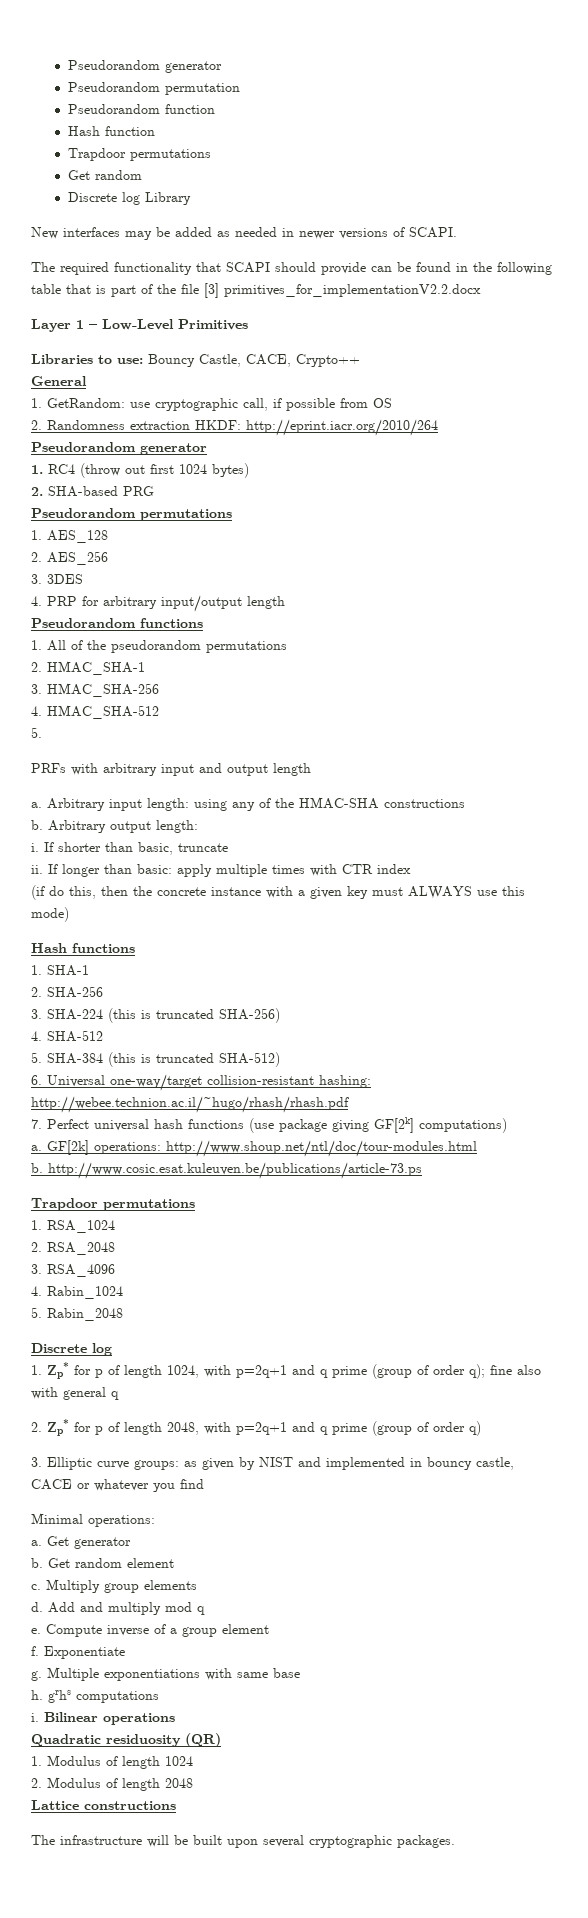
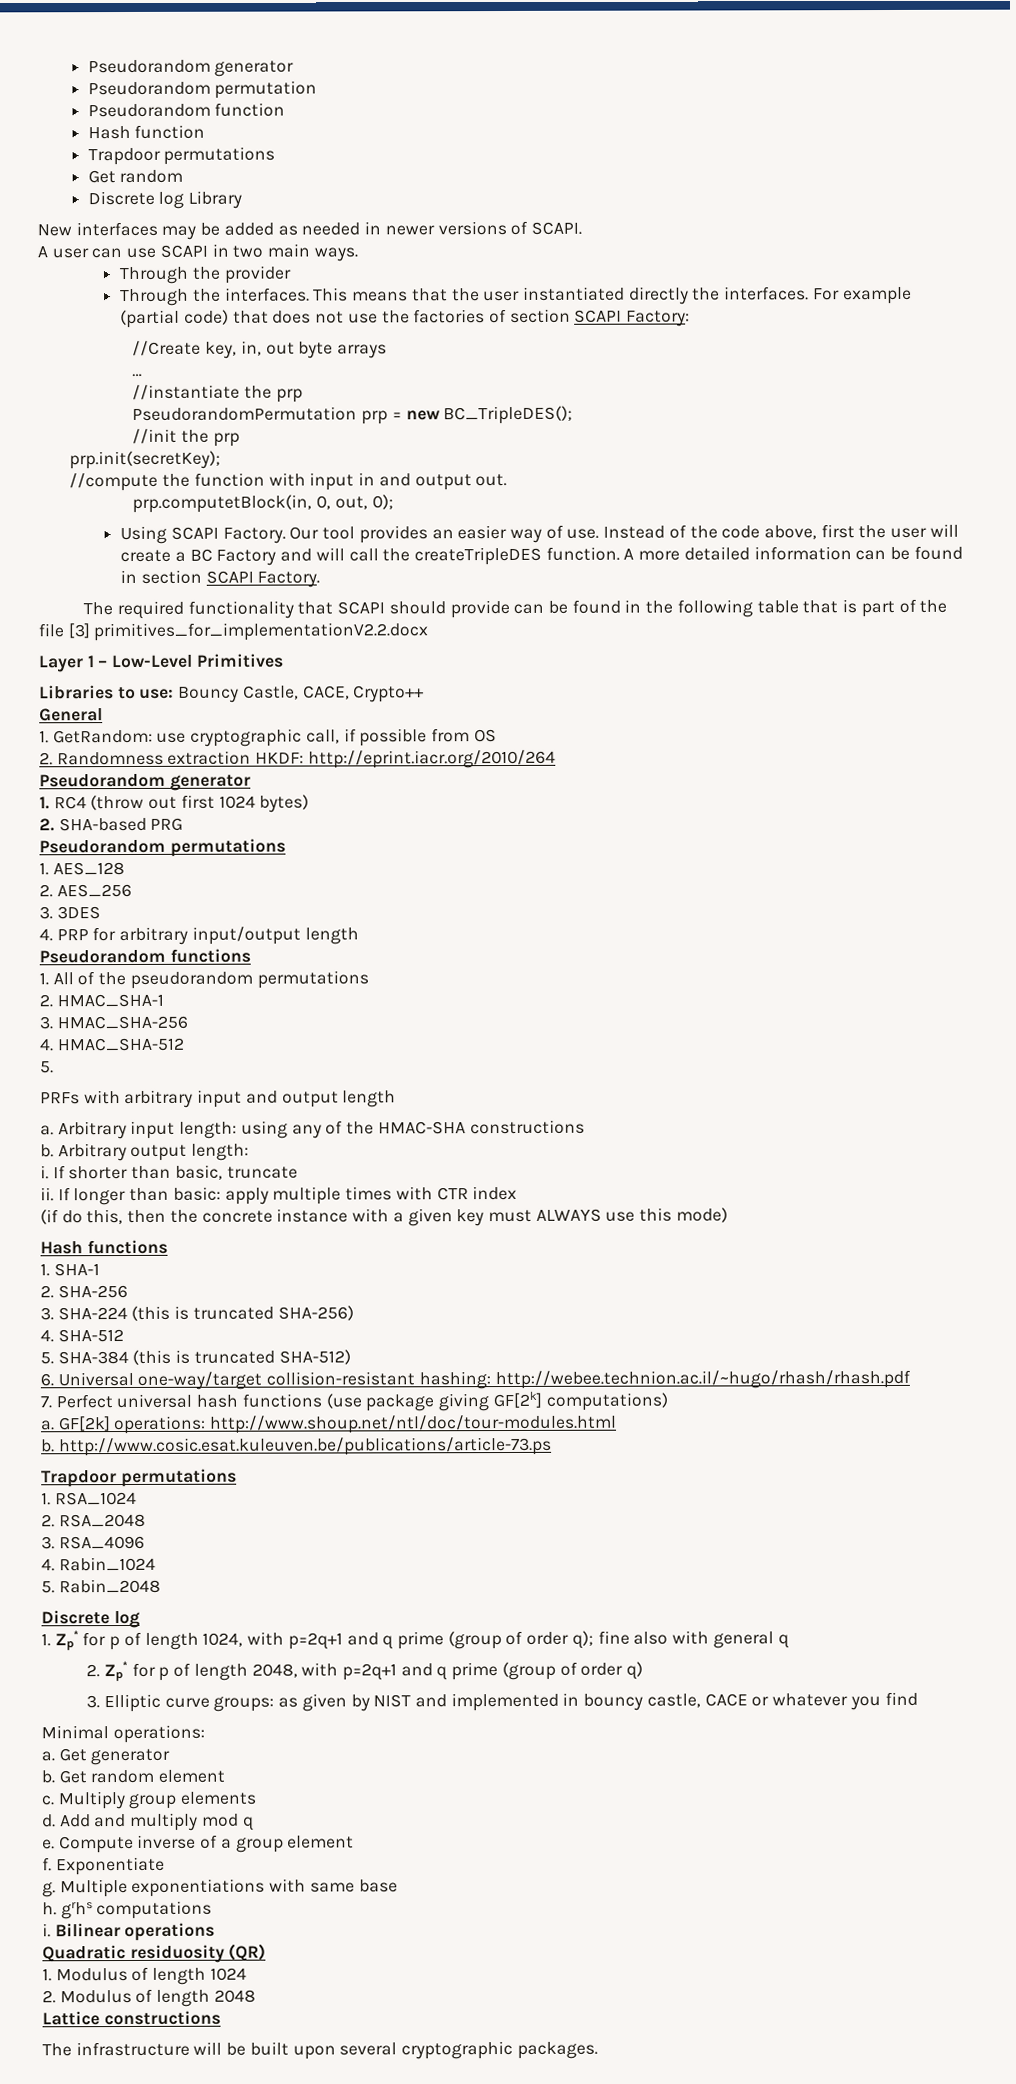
+ A user can use SCAPI in two main ways.
+ Through the provider
+ Through the interfaces. This means that the user instantiated directly the interfaces. For example (partial code) that does not use the factories of section SCAPI Factory:
+ //Create key, in, out byte arrays
+ …
+ //instantiate the prp
+ PseudorandomPermutation prp = new BC_TripleDES();
+ //init the prp
+ prp.init(secretKey);
+ //compute the function with input in and output out.
+ prp.computetBlock(in, 0, out, 0);
+ Using SCAPI Factory. Our tool provides an easier way of use. Instead of the code above, first the user will create a BC Factory and will call the createTripleDES function. A more detailed information can be found in section SCAPI Factory.

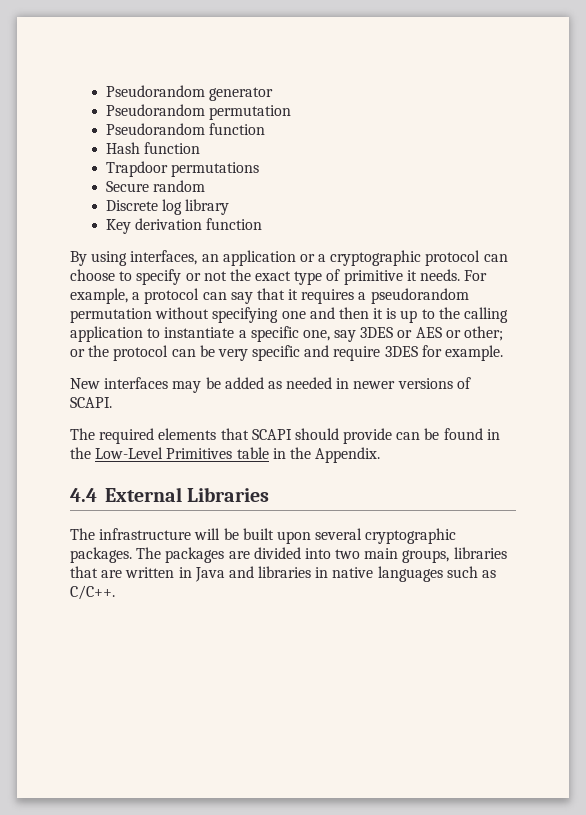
  Hash function
  Trapdoor permutations
- Get random
+ Secure random
- Discrete log Library
+ Discrete log library
+ Key derivation function
+ By using interfaces, an application or a cryptographic protocol can choose to specify or not the exact type of primitive it needs. For example, a protocol can say that it requires a pseudorandom permutation without specifying one and then it is up to the calling application to instantiate a specific one, say 3DES or AES or other; or the protocol can be very specific and require 3DES for example.
- A user can use SCAPI in two main ways.
- Through the provider
- Through the interfaces. This means that the user instantiated directly the interfaces. For example (partial code) that does not use the factories of section SCAPI Factory:
- //Create key, in, out byte arrays
- …
- //instantiate the prp
- PseudorandomPermutation prp = new BC_TripleDES();
- //init the prp
- prp.init(secretKey);
- //compute the function with input in and output out.
- prp.computetBlock(in, 0, out, 0);
- Using SCAPI Factory. Our tool provides an easier way of use. Instead of the code above, first the user will create a BC Factory and will call the createTripleDES function. A more detailed information can be found in section SCAPI Factory.
- The required functionality that SCAPI should provide can be found in the following table that is part of the file [3] primitives_for_implementationV2.2.docx
- Layer 1 – Low-Level Primitives
- Libraries to use: Bouncy Castle, CACE, Crypto++
- General
- 1. GetRandom: use cryptographic call, if possible from OS
- 2. Randomness extraction HKDF: http://eprint.iacr.org/2010/264
- Pseudorandom generator
- 1. RC4 (throw out first 1024 bytes)
- 2. SHA-based PRG
- Pseudorandom permutations
- 1. AES_128
- 2. AES_256
- 3. 3DES
- 4. PRP for arbitrary input/output length
- Pseudorandom functions
- 1. All of the pseudorandom permutations
- 2. HMAC_SHA-1
- 3. HMAC_SHA-256
- 4. HMAC_SHA-512
- 5.
- PRFs with arbitrary input and output length
- a. Arbitrary input length: using any of the HMAC-SHA constructions
- b. Arbitrary output length:
- i. If shorter than basic, truncate
- ii. If longer than basic: apply multiple times with CTR index
- (if do this, then the concrete instance with a given key must ALWAYS use this mode)
- Hash functions
- 1. SHA-1
- 2. SHA-256
- 3. SHA-224 (this is truncated SHA-256)
- 4. SHA-512
- 5. SHA-384 (this is truncated SHA-512)
- 6. Universal one-way/target collision-resistant hashing: http://webee.technion.ac.il/~hugo/rhash/rhash.pdf
- 7. Perfect universal hash functions (use package giving GF[2k] computations)
- a. GF[2k] operations: http://www.shoup.net/ntl/doc/tour-modules.html
- b. http://www.cosic.esat.kuleuven.be/publications/article-73.ps
- Trapdoor permutations
- 1. RSA_1024
- 2. RSA_2048
- 3. RSA_4096
- 4. Rabin_1024
- 5. Rabin_2048
- Discrete log
- 1. Zp* for p of length 1024, with p=2q+1 and q prime (group of order q); fine also with general q
- 2. Zp* for p of length 2048, with p=2q+1 and q prime (group of order q)
- 3. Elliptic curve groups: as given by NIST and implemented in bouncy castle, CACE or whatever you find
- Minimal operations:
- a. Get generator
- b. Get random element
- c. Multiply group elements
- d. Add and multiply mod q
- e. Compute inverse of a group element
- f. Exponentiate
- g. Multiple exponentiations with same base
- h. grhs computations
- i. Bilinear operations
- Quadratic residuosity (QR)
- 1. Modulus of length 1024
- 2. Modulus of length 2048
- Lattice constructions
+ The required elements that SCAPI should provide can be found in the Low-Level Primitives table in the Appendix.
+ 4.4 External Libraries
+ The packages are divided into two main groups, libraries that are written in Java and libraries in native languages such as C/C++.

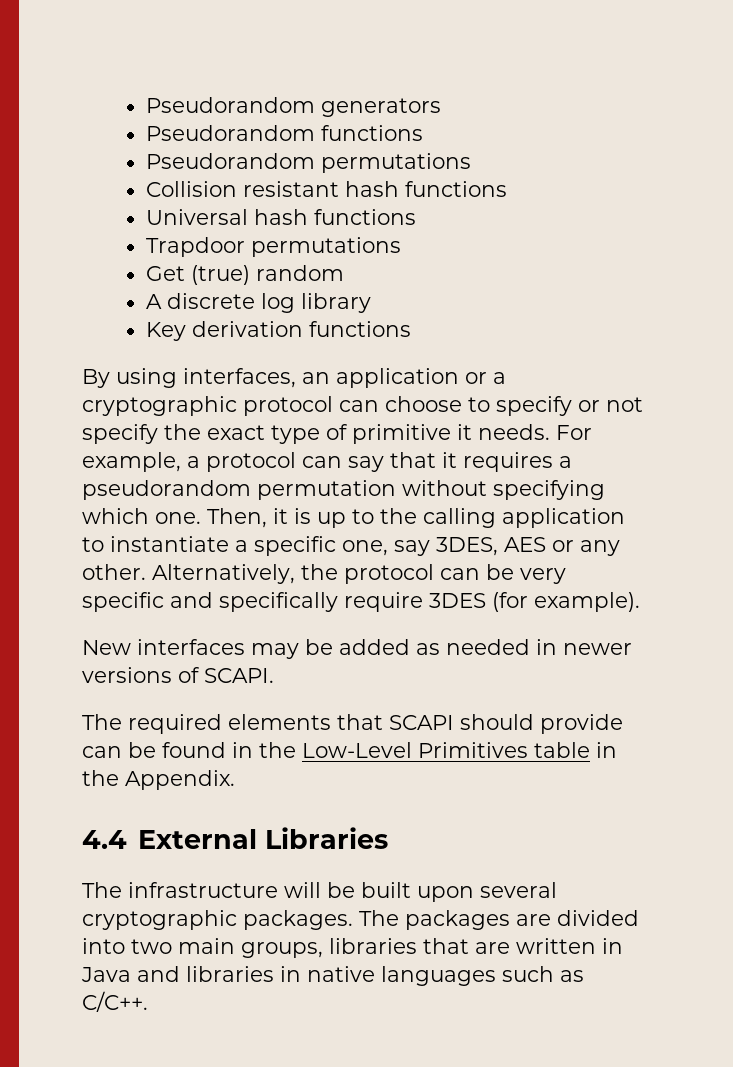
- Pseudorandom generator
- Pseudorandom permutation
- Pseudorandom function
- Hash function
+ Pseudorandom generators
+ Pseudorandom functions
+ Pseudorandom permutations
+ Collision resistant hash functions
+ Universal hash functions
- Secure random
+ Get (true) random
- Discrete log library
+ A discrete log library
- Key derivation function
+ Key derivation functions
- By using interfaces, an application or a cryptographic protocol can choose to specify or not the exact type of primitive it needs.
+ By using interfaces, an application or a cryptographic protocol can choose to specify or not specify the exact type of primitive it needs.
- For example, a protocol can say that it requires a pseudorandom permutation without specifying one and then it is up to the calling application to instantiate a specific one, say 3DES or AES or other; or the protocol can be very specific and require 3DES for example.
+ For example, a protocol can say that it requires a pseudorandom permutation without specifying which one. Then, it is up to the calling application to instantiate a specific one, say 3DES, AES or any other. Alternatively, the protocol can be very specific and specifically require 3DES (for example).

